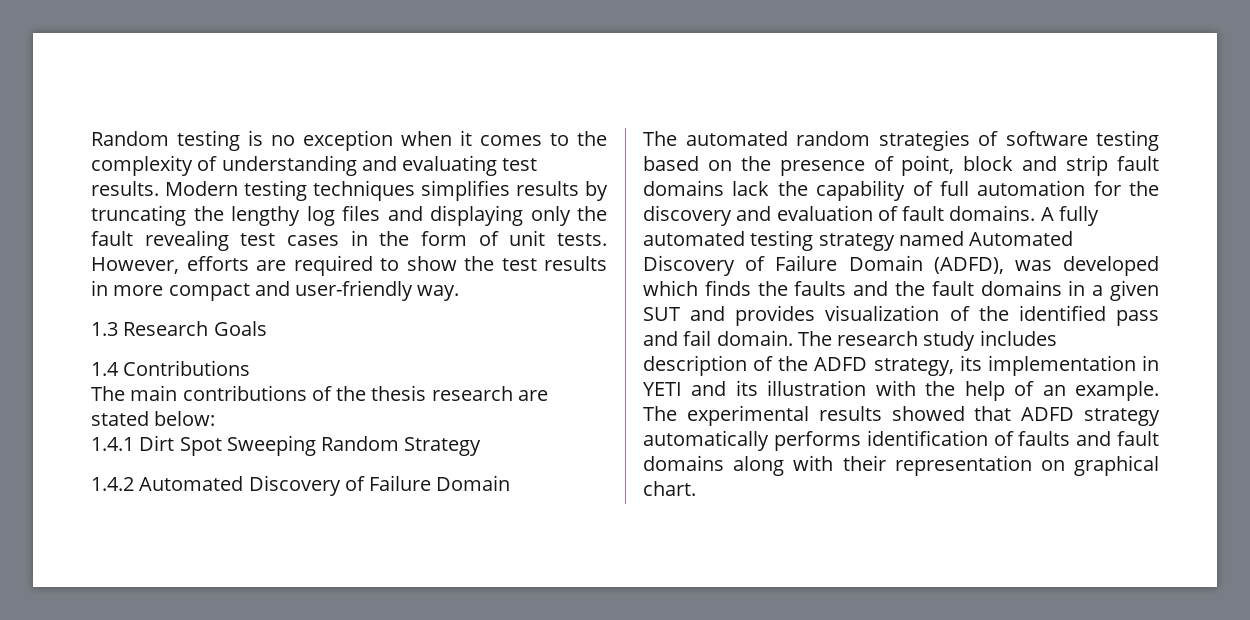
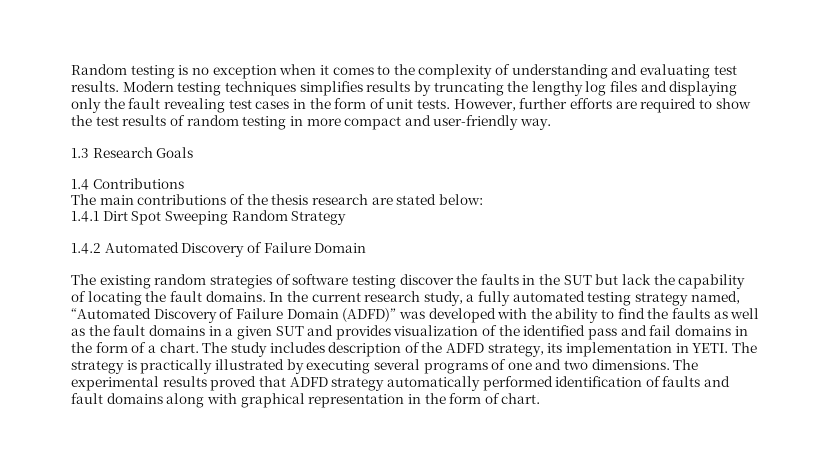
- However, efforts are required to show the test results in more compact and user-friendly way.
+ However, further efforts are required to show the test results of random testing in more compact and user-friendly way.
- The automated random strategies of software testing based on the presence of point, block and strip fault domains lack the capability of full automation for the discovery and evaluation of fault domains. A fully automated testing strategy named Automated Discovery of Failure Domain (ADFD), was developed which finds the faults and the fault domains in a given SUT and provides visualization of the identified pass and fail domain. The research study includes description of the ADFD strategy, its implementation in YETI and its illustration with the help of an example.
+ The existing random strategies of software testing discover the faults in the SUT but lack the capability of locating the fault domains. In the current research study, a fully automated testing strategy named, “Automated Discovery of Failure Domain (ADFD)” was developed with the ability to find the faults as well as the fault domains in a given SUT and provides visualization of the identified pass and fail domains in the form of a chart. The study includes description of the ADFD strategy, its implementation in YETI. The strategy is practically illustrated by executing several programs of one and two dimensions.
- The experimental results showed that ADFD strategy automatically performs identification of faults and fault domains along with their representation on graphical chart.
+ The experimental results proved that ADFD strategy automatically performed identification of faults and fault domains along with graphical representation in the form of chart.

